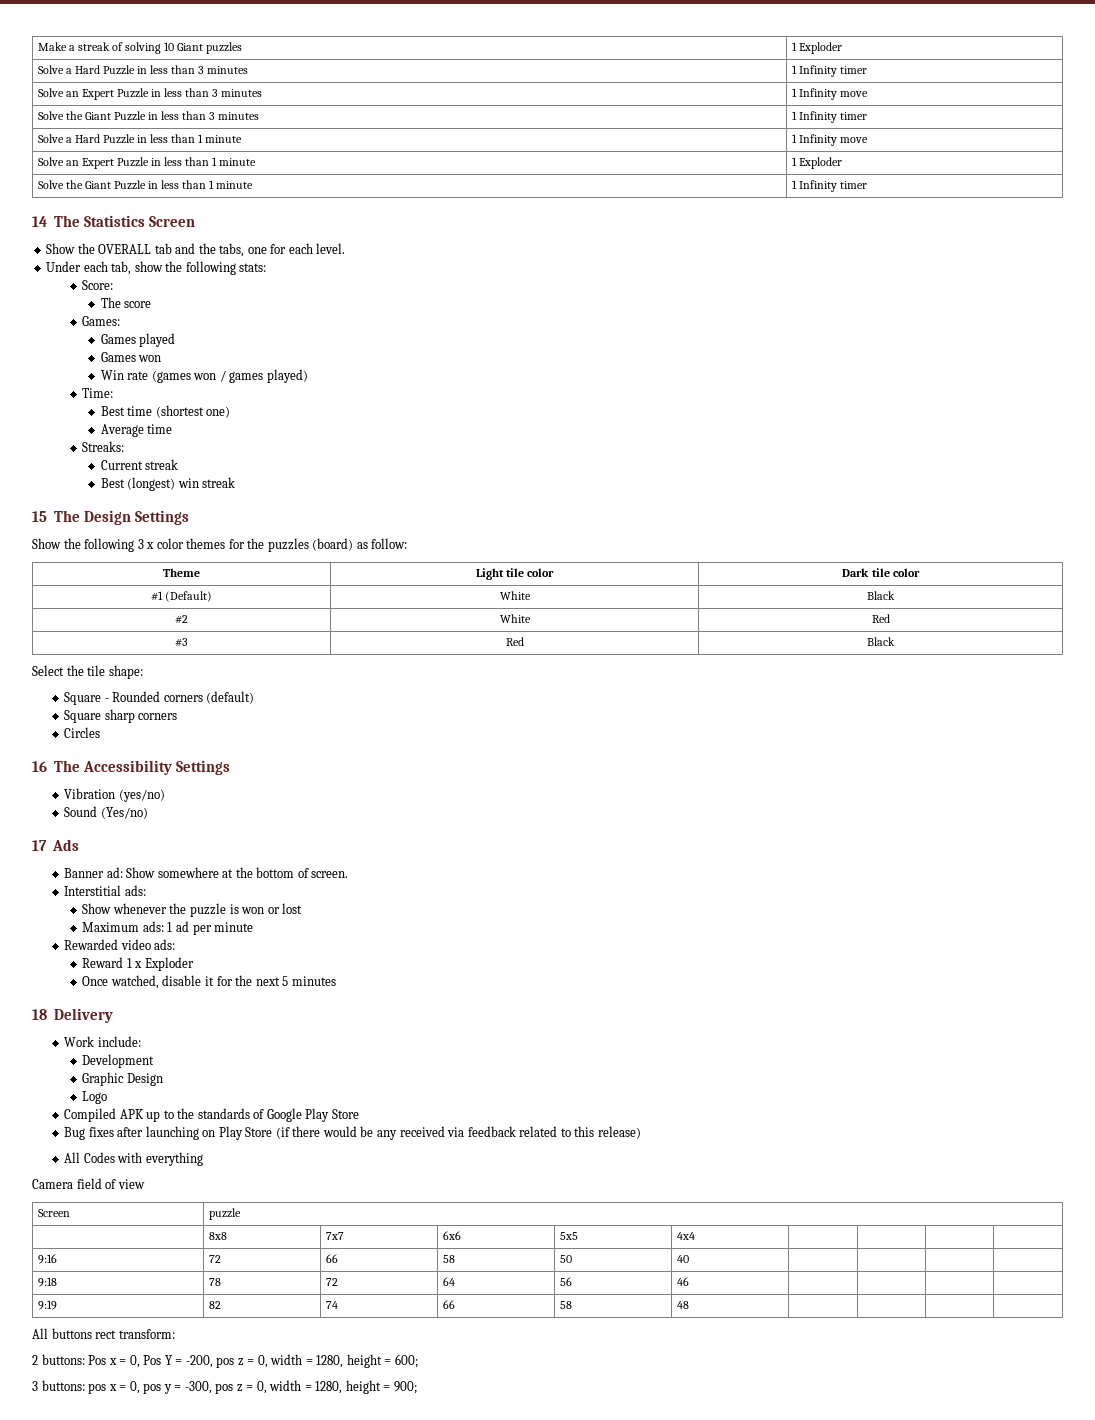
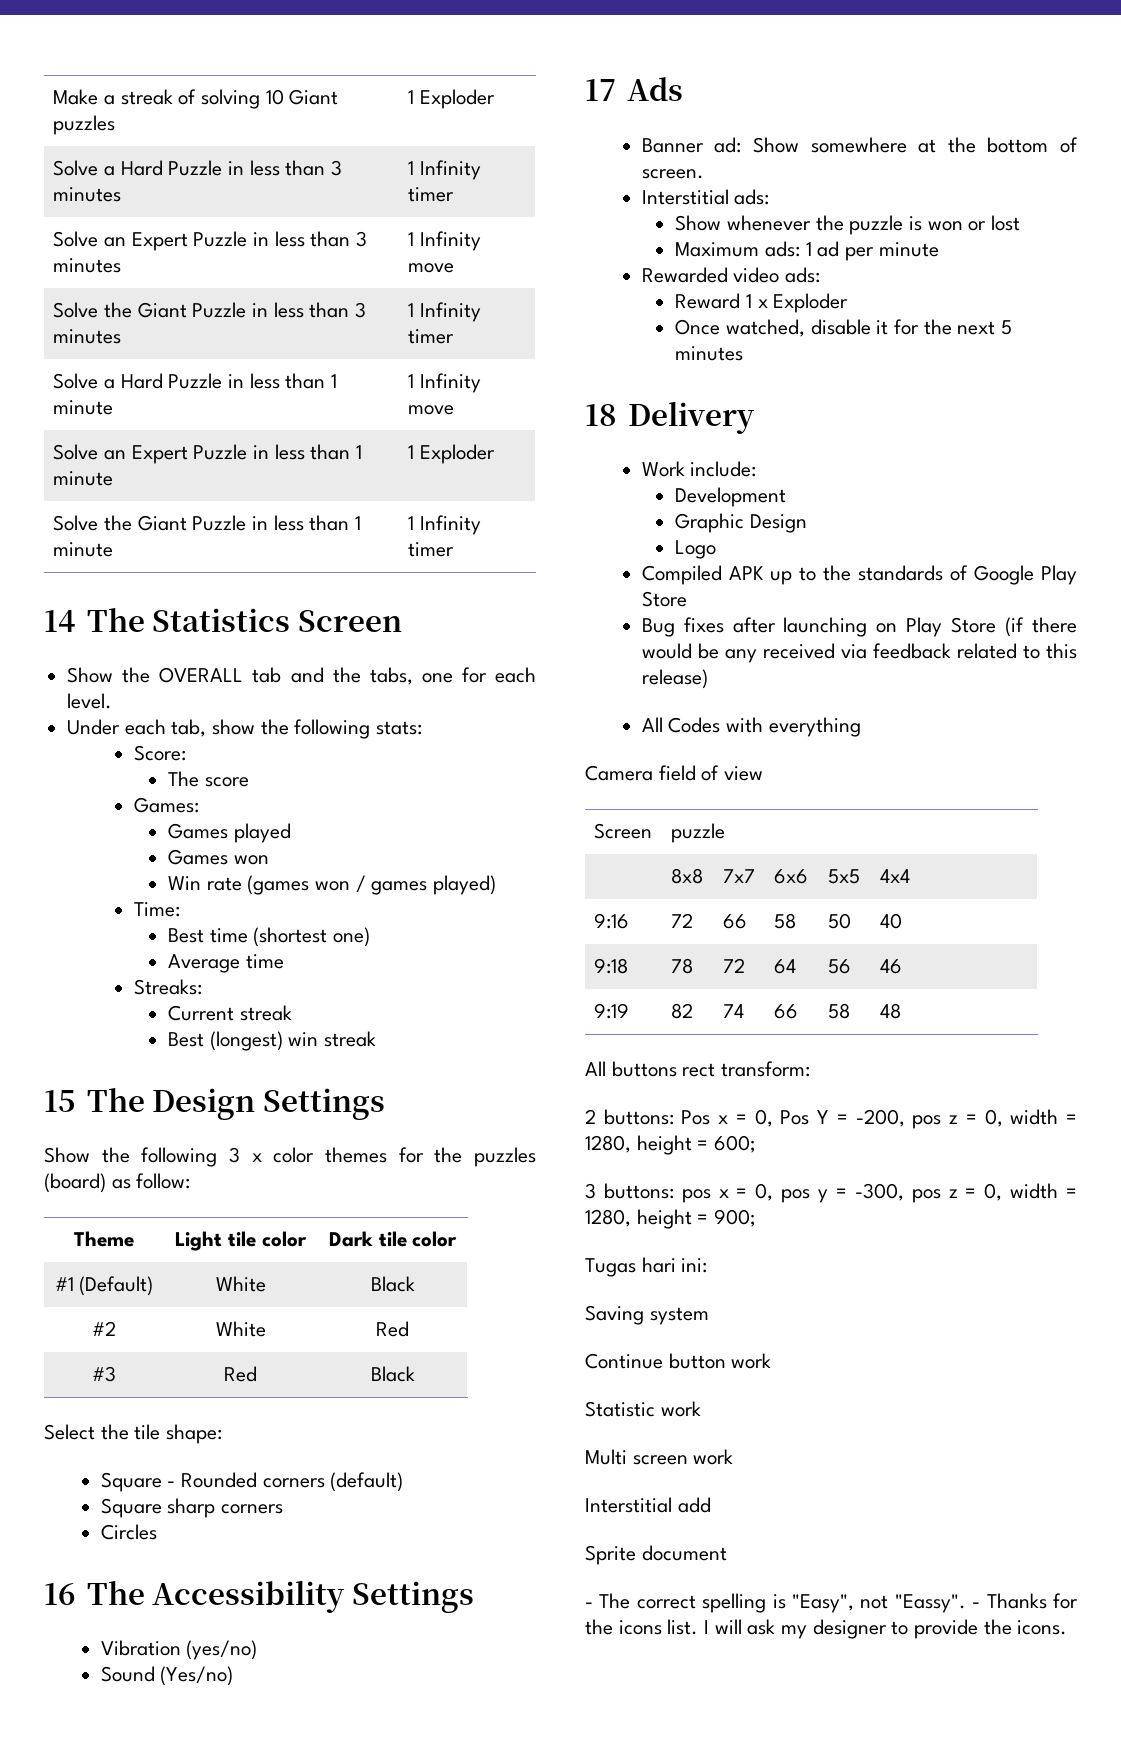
+ Tugas hari ini:
+ Saving system
+ Continue button work
+ Statistic work
+ Multi screen work
+ Interstitial add
+ Sprite document
+ - The correct spelling is "Easy", not "Eassy". - Thanks for the icons list. I will ask my designer to provide the icons.

